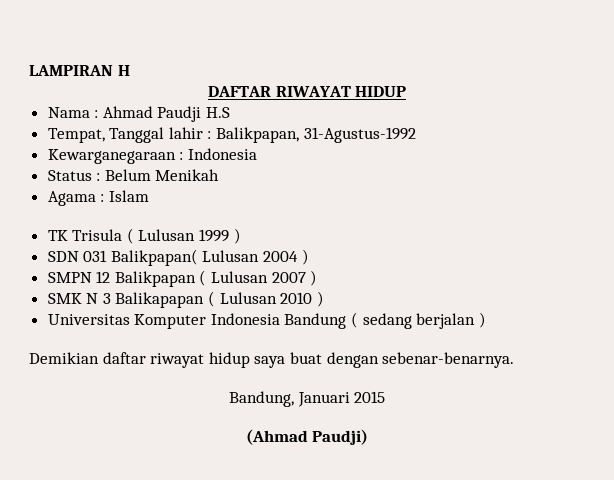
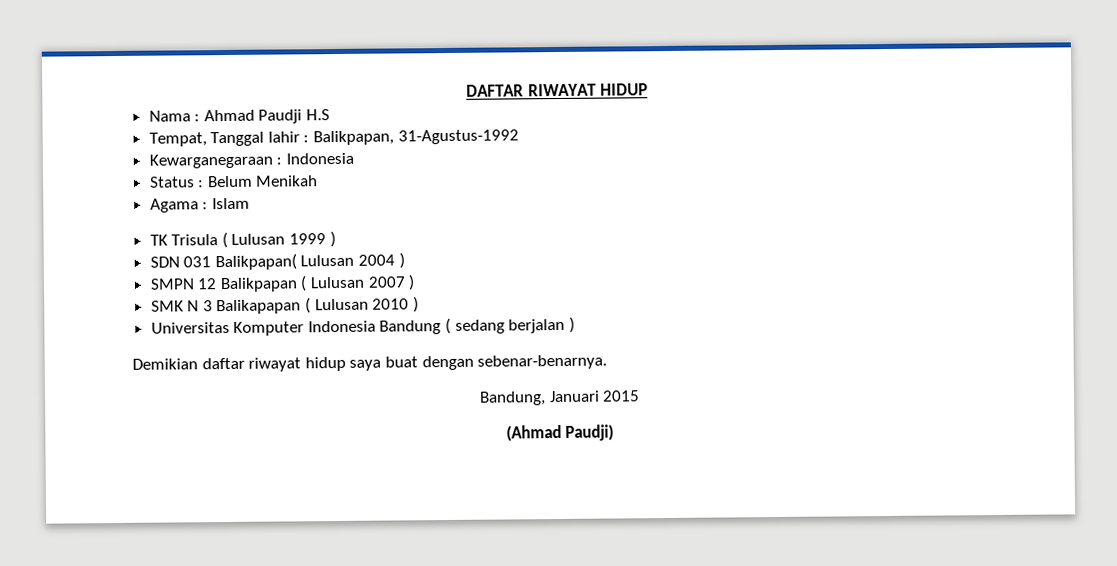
- LAMPIRAN H

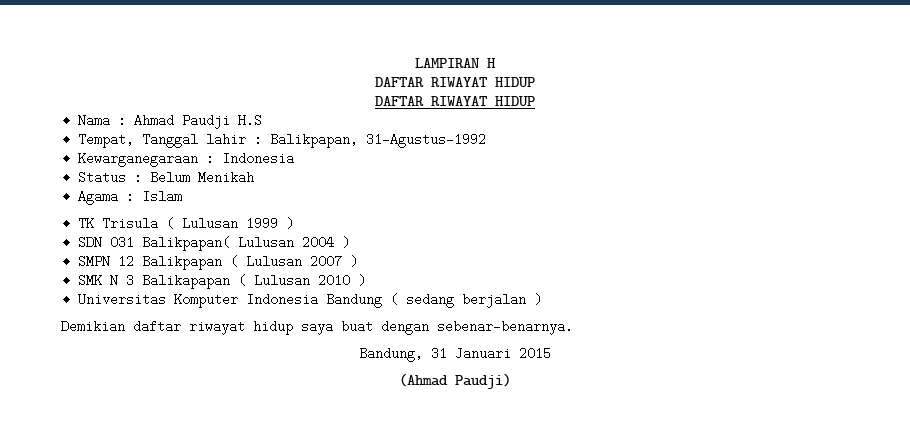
+ LAMPIRAN H
+ DAFTAR RIWAYAT HIDUP
- Bandung, Januari 2015
+ Bandung, 31 Januari 2015

